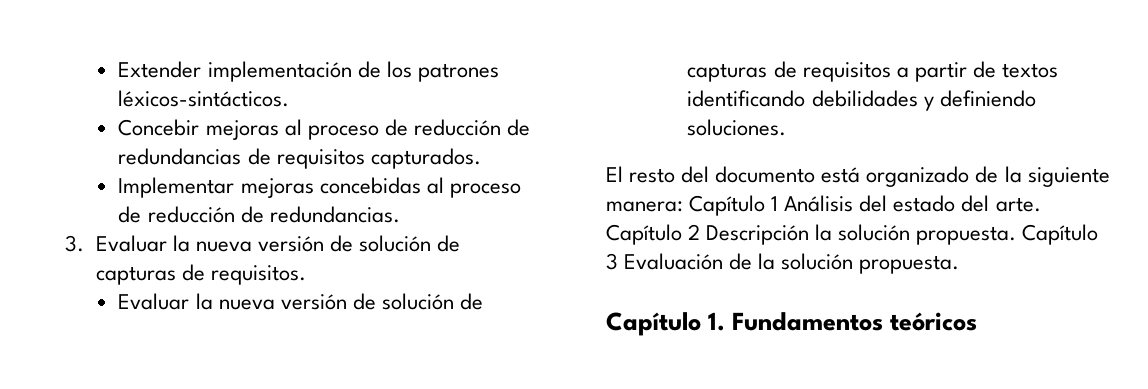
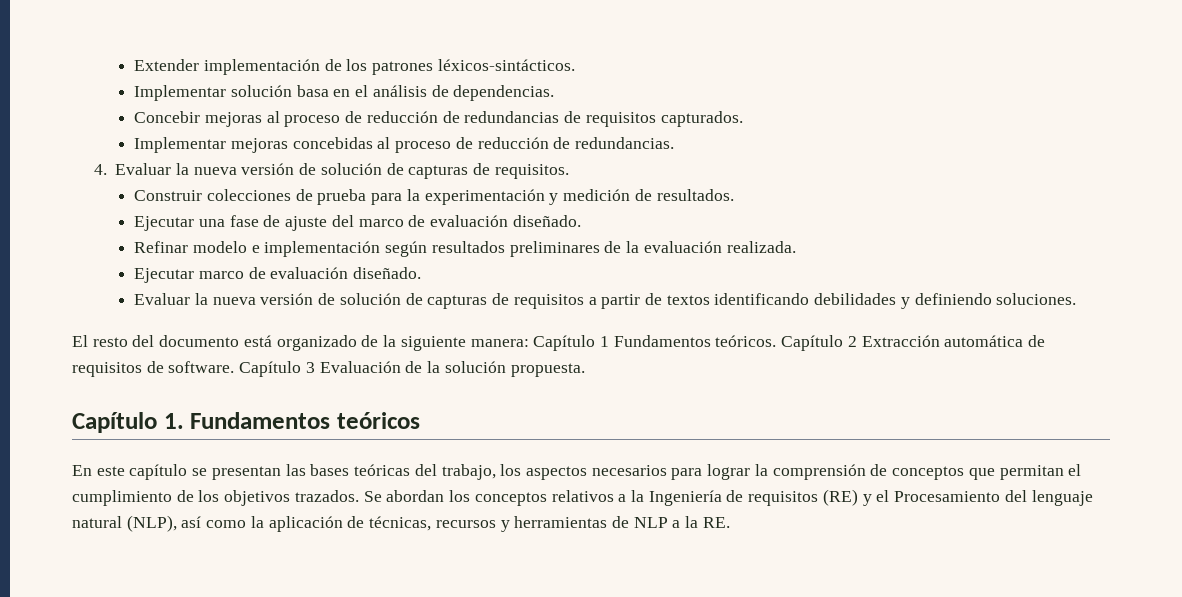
+ Implementar solución basa en el análisis de dependencias.
- 3. Evaluar la nueva versión de solución de capturas de requisitos.
+ 4. Evaluar la nueva versión de solución de capturas de requisitos.
+ Construir colecciones de prueba para la experimentación y medición de resultados.
+ Ejecutar una fase de ajuste del marco de evaluación diseñado.
+ Refinar modelo e implementación según resultados preliminares de la evaluación realizada.
+ Ejecutar marco de evaluación diseñado.
- El resto del documento está organizado de la siguiente manera: Capítulo 1 Análisis del estado del arte. Capítulo 2 Descripción la solución propuesta.
+ El resto del documento está organizado de la siguiente manera: Capítulo 1 Fundamentos teóricos. Capítulo 2 Extracción automática de requisitos de software.
+ En este capítulo se presentan las bases teóricas del trabajo, los aspectos necesarios para lograr la comprensión de conceptos que permitan el cumplimiento de los objetivos trazados. Se abordan los conceptos relativos a la Ingeniería de requisitos (RE) y el Procesamiento del lenguaje natural (NLP), así como la aplicación de técnicas, recursos y herramientas de NLP a la RE.

